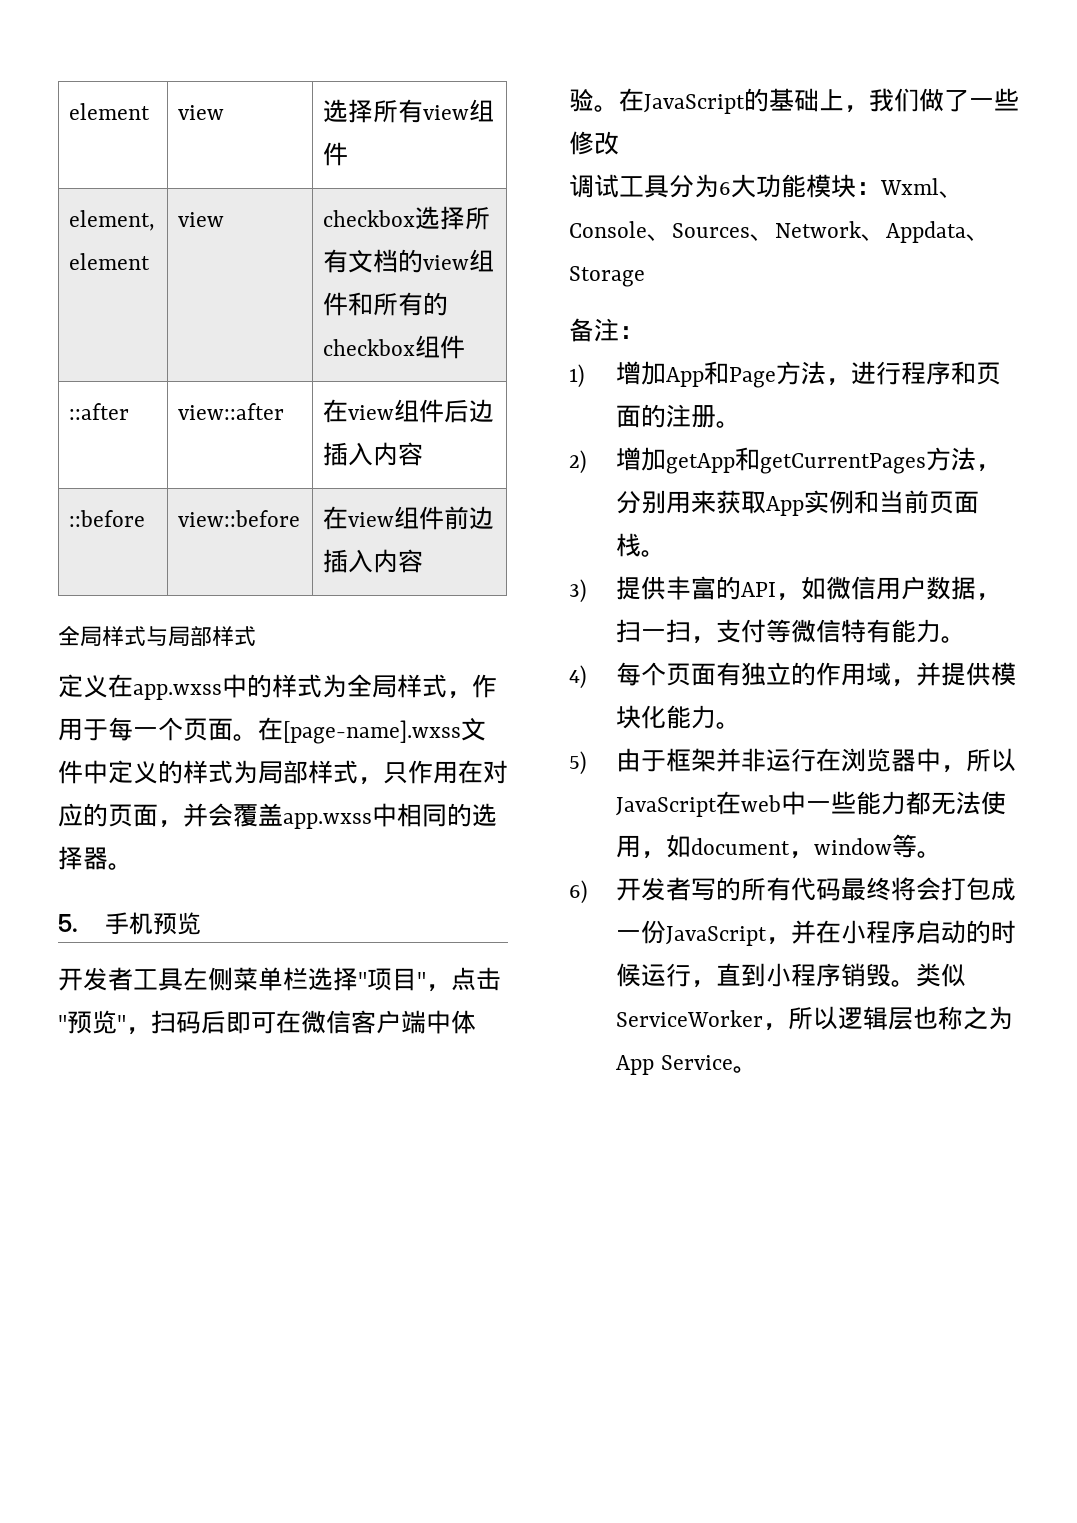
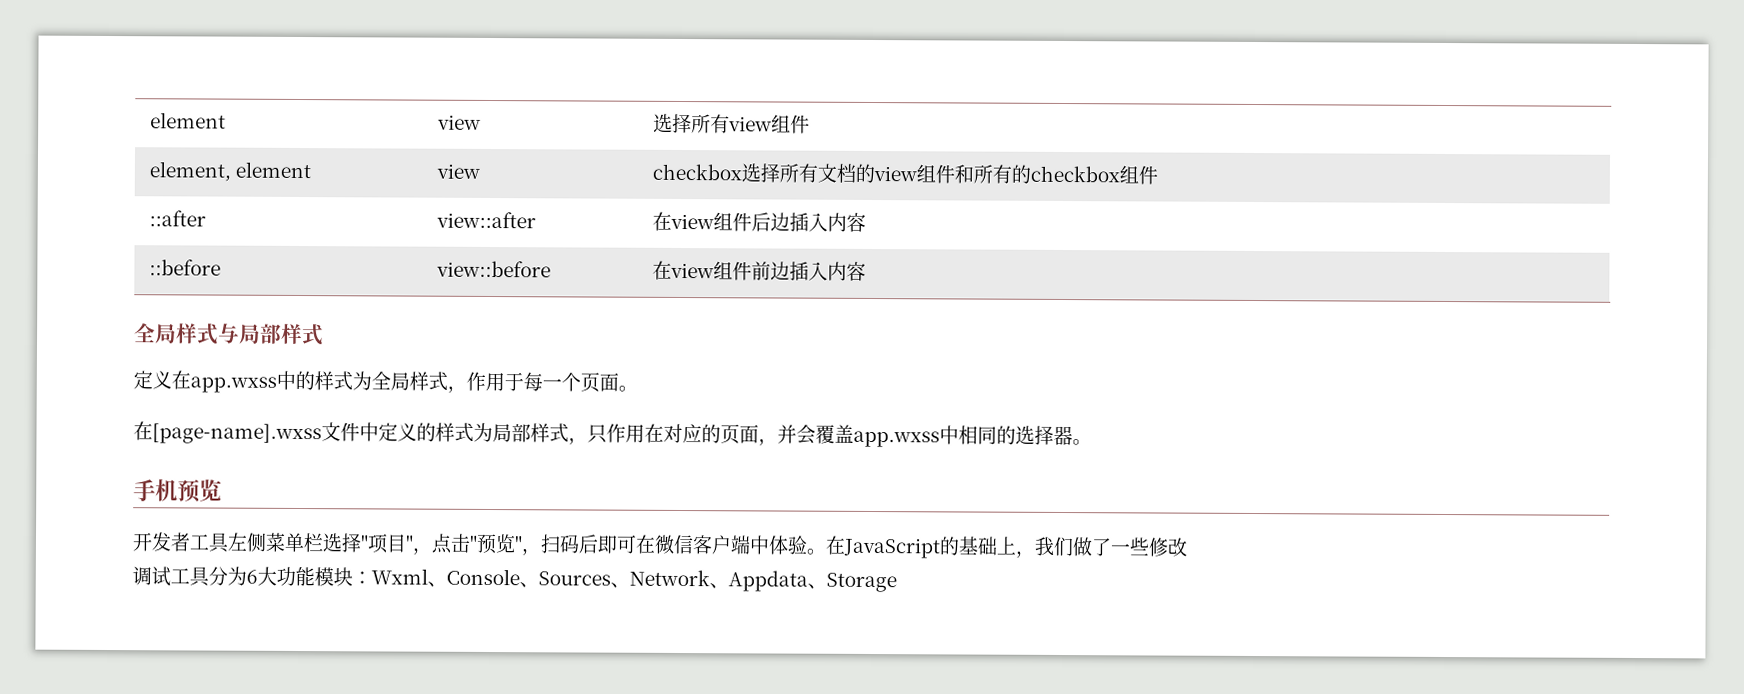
- 定义在app.wxss中的样式为全局样式，作用于每一个页面。在[page-name].wxss文件中定义的样式为局部样式，只作用在对应的页面，并会覆盖app.wxss中相同的选择器。
+ 定义在app.wxss中的样式为全局样式，作用于每一个页面。
+ 在[page-name].wxss文件中定义的样式为局部样式，只作用在对应的页面，并会覆盖app.wxss中相同的选择器。
- 5.手机预览
+ 手机预览
- 备注：
- 1)增加App和Page方法，进行程序和页面的注册。
- 2)增加getApp和getCurrentPages方法，分别用来获取App实例和当前页面栈。
- 3)提供丰富的API，如微信用户数据，扫一扫，支付等微信特有能力。
- 4)每个页面有独立的作用域，并提供模块化能力。
- 5)由于框架并非运行在浏览器中，所以JavaScript在web中一些能力都无法使用，如document，window等。
- 6)开发者写的所有代码最终将会打包成一份JavaScript，并在小程序启动的时候运行，直到小程序销毁。类似ServiceWorker，所以逻辑层也称之为App Service。

